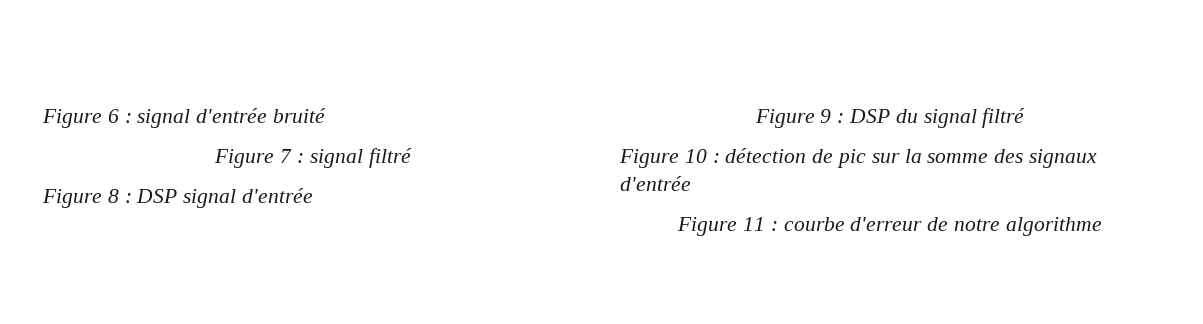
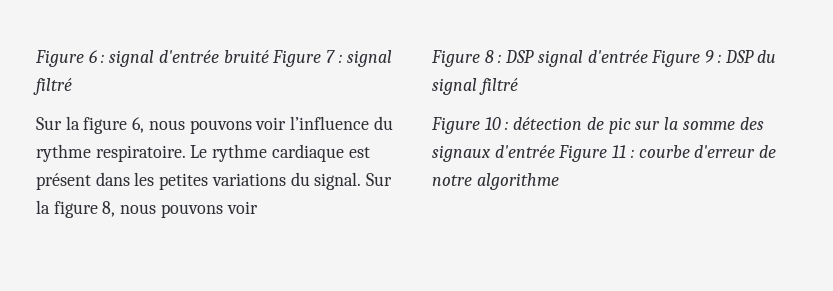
- Figure 6 : signal d'entrée bruité
- Figure 7 : signal filtré
+ Figure 6 : signal d'entrée bruité Figure 7 : signal filtré
+ Sur la figure 6, nous pouvons voir l’influence du rythme respiratoire. Le rythme cardiaque est présent dans les petites variations du signal. Sur la figure 8, nous pouvons voir
- Figure 8 : DSP signal d'entrée
- Figure 9 : DSP du signal filtré
+ Figure 8 : DSP signal d'entrée Figure 9 : DSP du signal filtré
- Figure 10 : détection de pic sur la somme des signaux d'entrée
- Figure 11 : courbe d'erreur de notre algorithme
+ Figure 10 : détection de pic sur la somme des signaux d'entrée Figure 11 : courbe d'erreur de notre algorithme

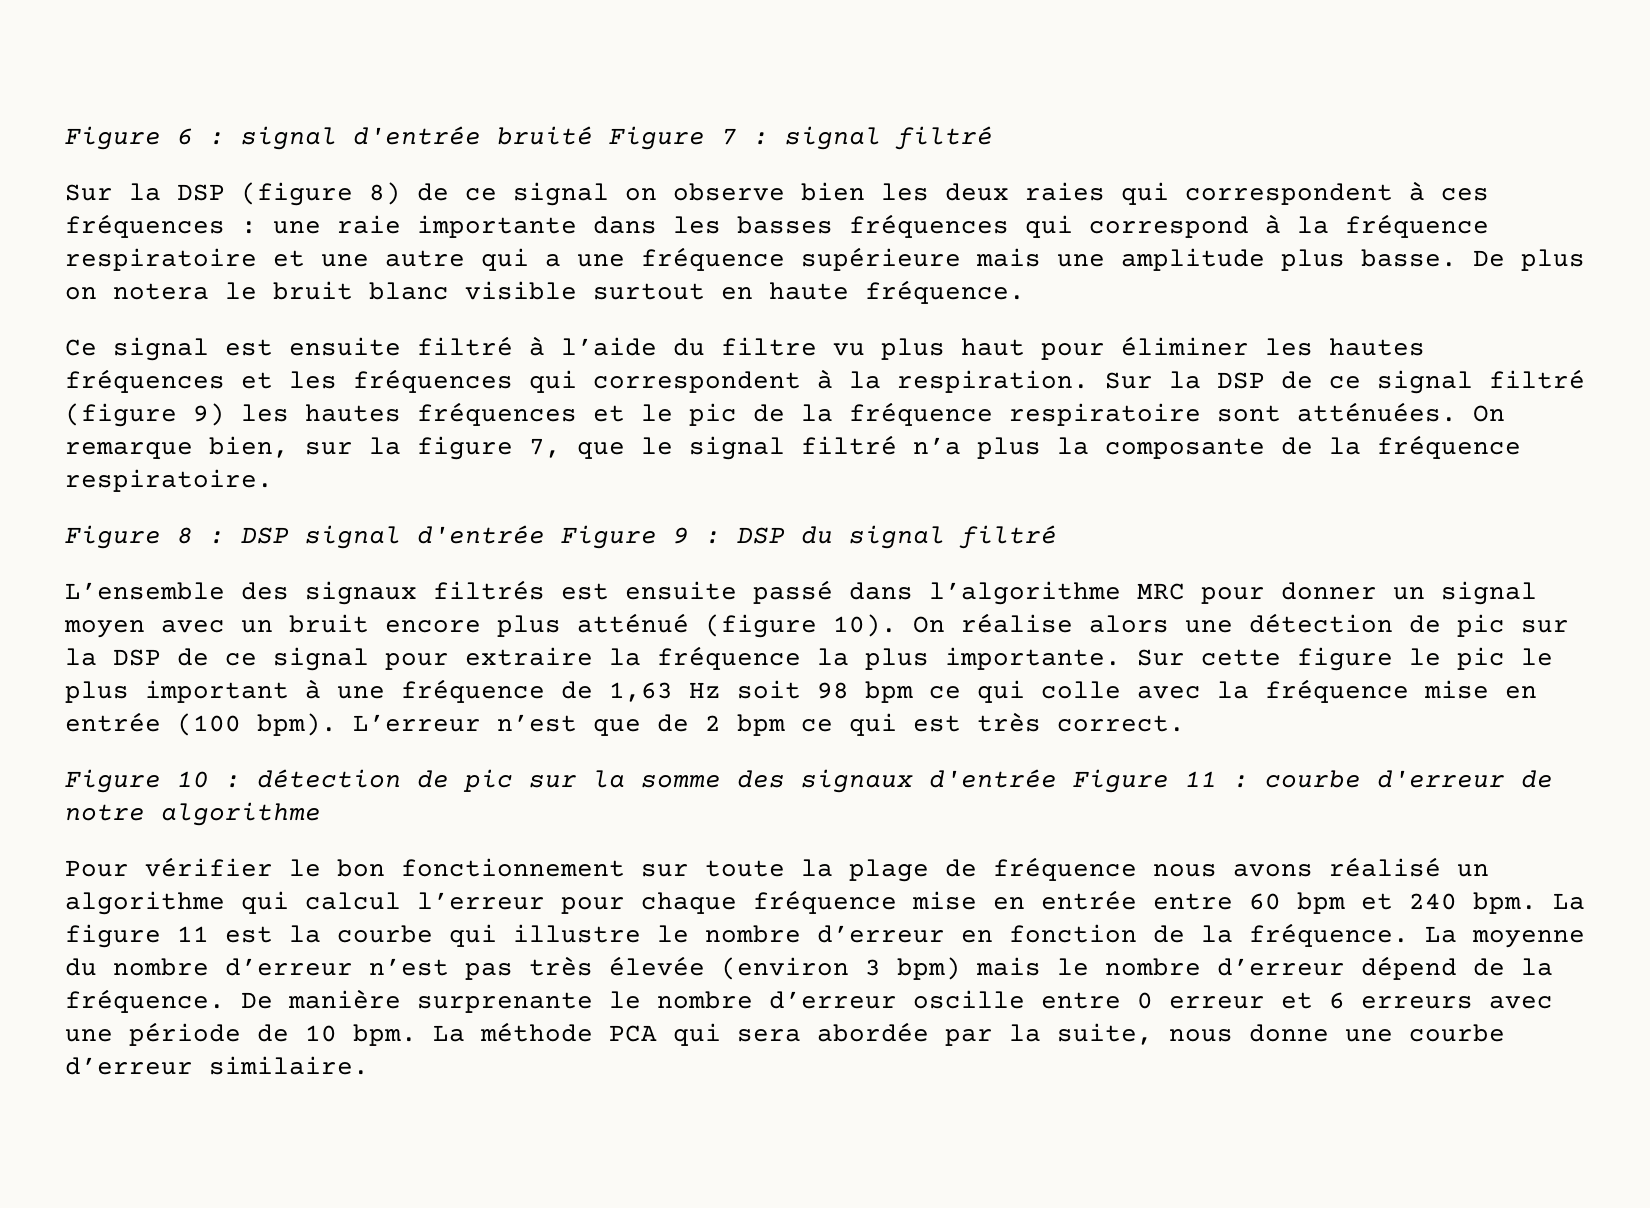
- Sur la figure 6, nous pouvons voir l’influence du rythme respiratoire. Le rythme cardiaque est présent dans les petites variations du signal. Sur la figure 8, nous pouvons voir
+ Sur la DSP (figure 8) de ce signal on observe bien les deux raies qui correspondent à ces fréquences : une raie importante dans les basses fréquences qui correspond à la fréquence respiratoire et une autre qui a une fréquence supérieure mais une amplitude plus basse. De plus on notera le bruit blanc visible surtout en haute fréquence.
+ Ce signal est ensuite filtré à l’aide du filtre vu plus haut pour éliminer les hautes fréquences et les fréquences qui correspondent à la respiration. Sur la DSP de ce signal filtré (figure 9) les hautes fréquences et le pic de la fréquence respiratoire sont atténuées. On remarque bien, sur la figure 7, que le signal filtré n’a plus la composante de la fréquence respiratoire.
+ L’ensemble des signaux filtrés est ensuite passé dans l’algorithme MRC pour donner un signal moyen avec un bruit encore plus atténué (figure 10). On réalise alors une détection de pic sur la DSP de ce signal pour extraire la fréquence la plus importante. Sur cette figure le pic le plus important à une fréquence de 1,63 Hz soit 98 bpm ce qui colle avec la fréquence mise en entrée (100 bpm). L’erreur n’est que de 2 bpm ce qui est très correct.
+ Pour vérifier le bon fonctionnement sur toute la plage de fréquence nous avons réalisé un algorithme qui calcul l’erreur pour chaque fréquence mise en entrée entre 60 bpm et 240 bpm. La figure 11 est la courbe qui illustre le nombre d’erreur en fonction de la fréquence. La moyenne du nombre d’erreur n’est pas très élevée (environ 3 bpm) mais le nombre d’erreur dépend de la fréquence. De manière surprenante le nombre d’erreur oscille entre 0 erreur et 6 erreurs avec une période de 10 bpm. La méthode PCA qui sera abordée par la suite, nous donne une courbe d’erreur similaire.

